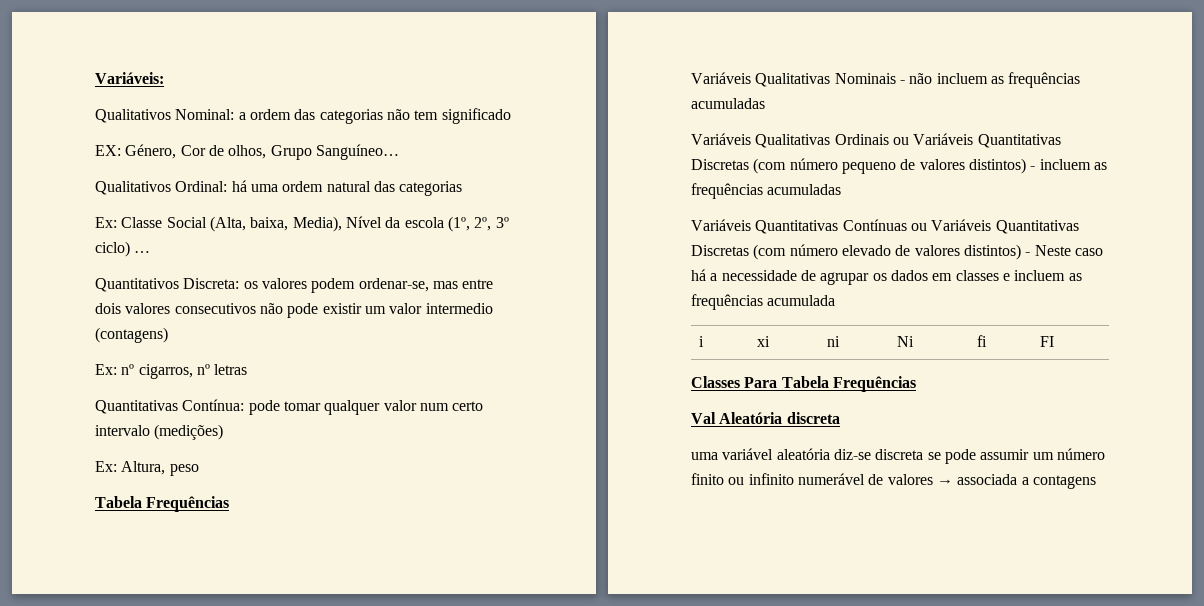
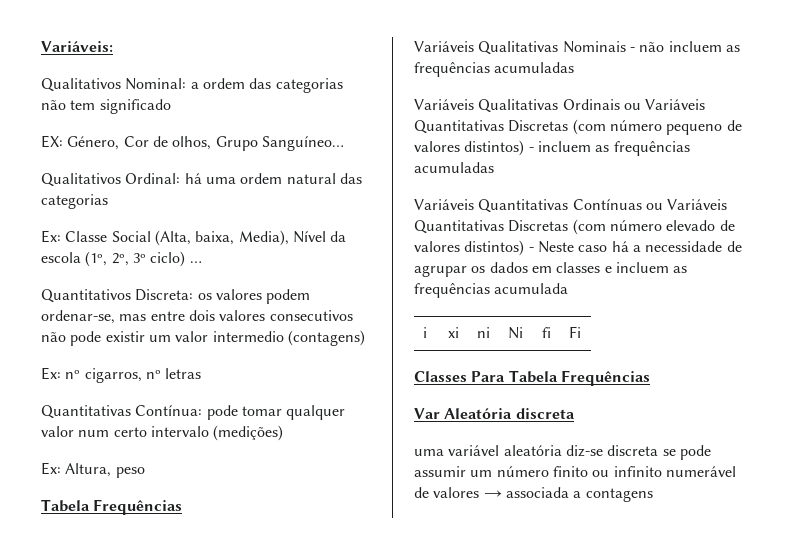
- i | xi | ni | Ni | fi | FI
+ i | xi | ni | Ni | fi | Fi
- Val Aleatória discreta
+ Var Aleatória discreta

